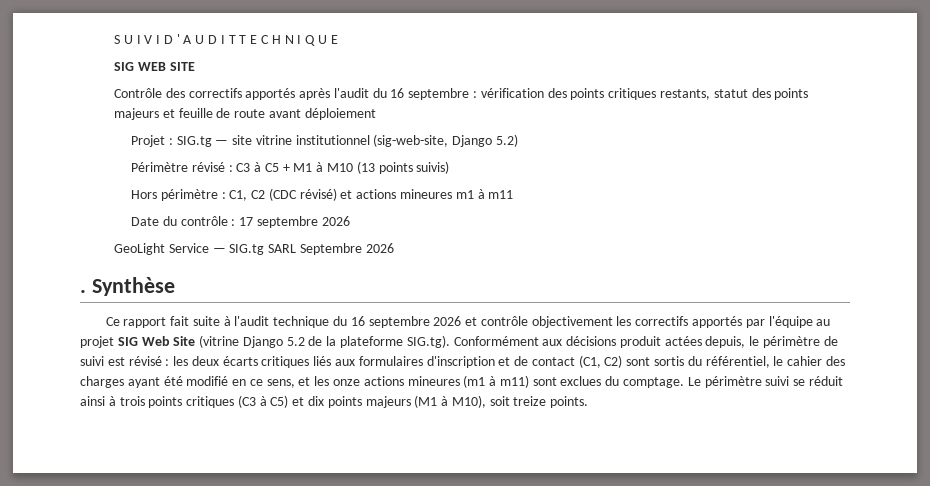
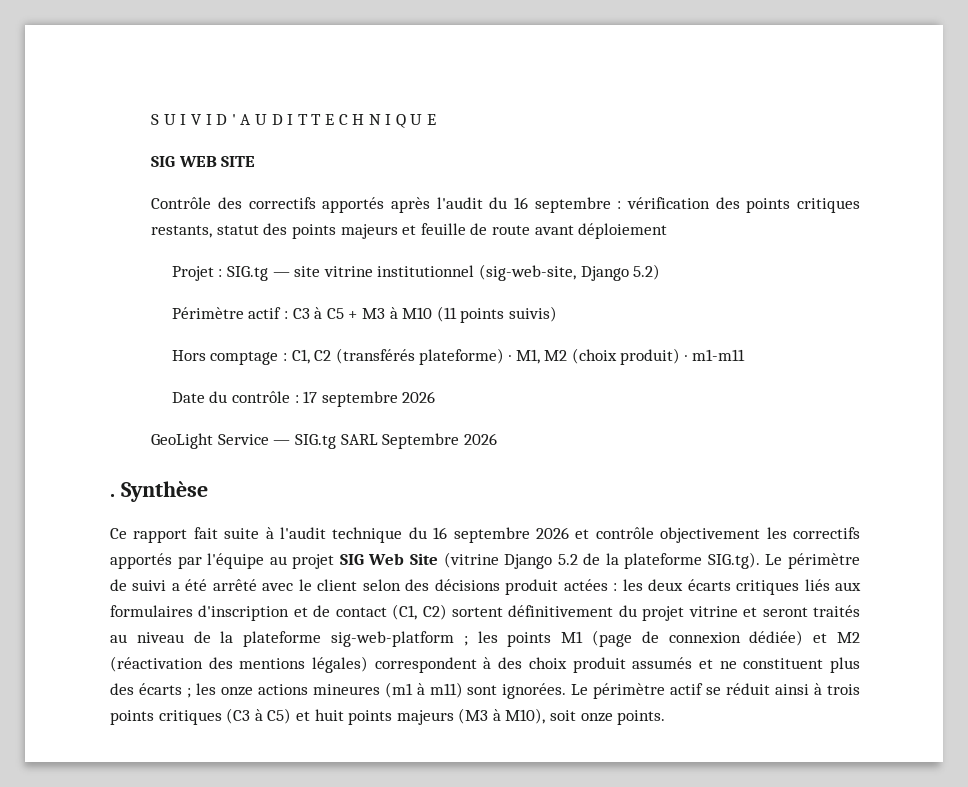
- Périmètre révisé : C3 à C5 + M1 à M10 (13 points suivis)
+ Périmètre actif : C3 à C5 + M3 à M10 (11 points suivis)
- Hors périmètre : C1, C2 (CDC révisé) et actions mineures m1 à m11
+ Hors comptage : C1, C2 (transférés plateforme) · M1, M2 (choix produit) · m1-m11
- Ce rapport fait suite à l'audit technique du 16 septembre 2026 et contrôle objectivement les correctifs apportés par l'équipe au projet SIG Web Site (vitrine Django 5.2 de la plateforme SIG.tg). Conformément aux décisions produit actées depuis, le périmètre de suivi est révisé :
+ Ce rapport fait suite à l'audit technique du 16 septembre 2026 et contrôle objectivement les correctifs apportés par l'équipe au projet SIG Web Site (vitrine Django 5.2 de la plateforme SIG.tg). Le périmètre de suivi a été arrêté avec le client selon des décisions produit actées :
- les deux écarts critiques liés aux formulaires d'inscription et de contact (C1, C2) sont sortis du référentiel, le cahier des charges ayant été modifié en ce sens, et les onze actions mineures (m1 à m11) sont exclues du comptage. Le périmètre suivi se réduit ainsi à trois points critiques (C3 à C5) et dix points majeurs (M1 à M10), soit treize points.
+ les deux écarts critiques liés aux formulaires d'inscription et de contact (C1, C2) sortent définitivement du projet vitrine et seront traités au niveau de la plateforme sig-web-platform ; les points M1 (page de connexion dédiée) et M2 (réactivation des mentions légales) correspondent à des choix produit assumés et ne constituent plus des écarts ; les onze actions mineures (m1 à m11) sont ignorées. Le périmètre actif se réduit ainsi à trois points critiques (C3 à C5) et huit points majeurs (M3 à M10), soit onze points.

